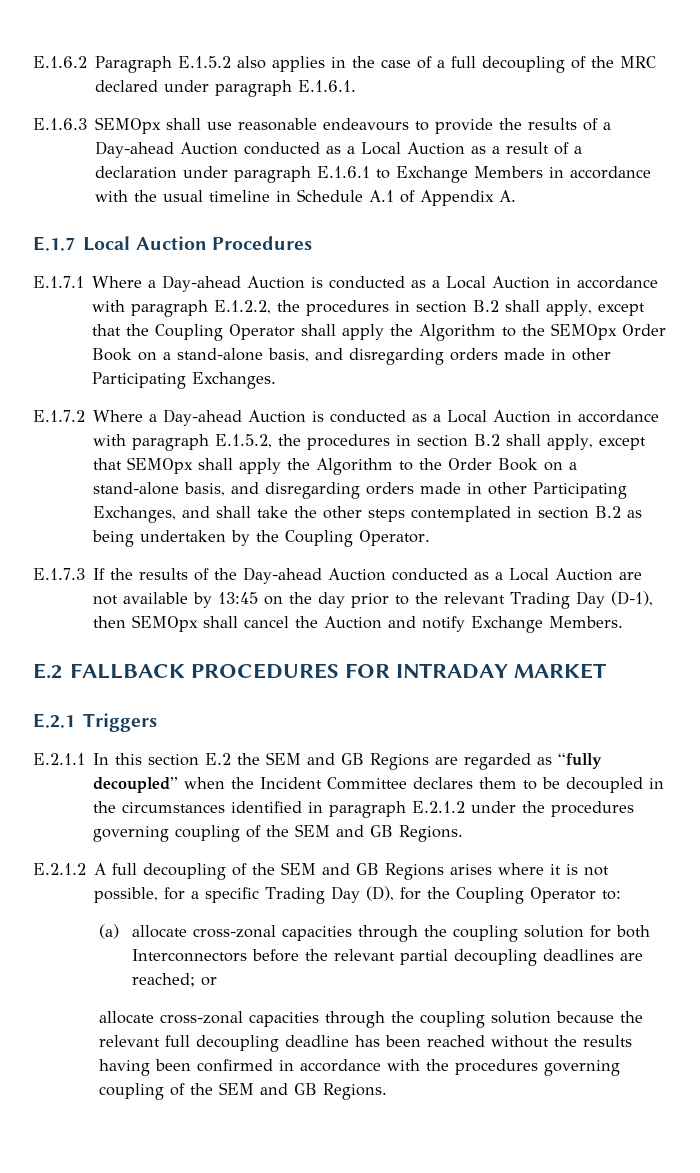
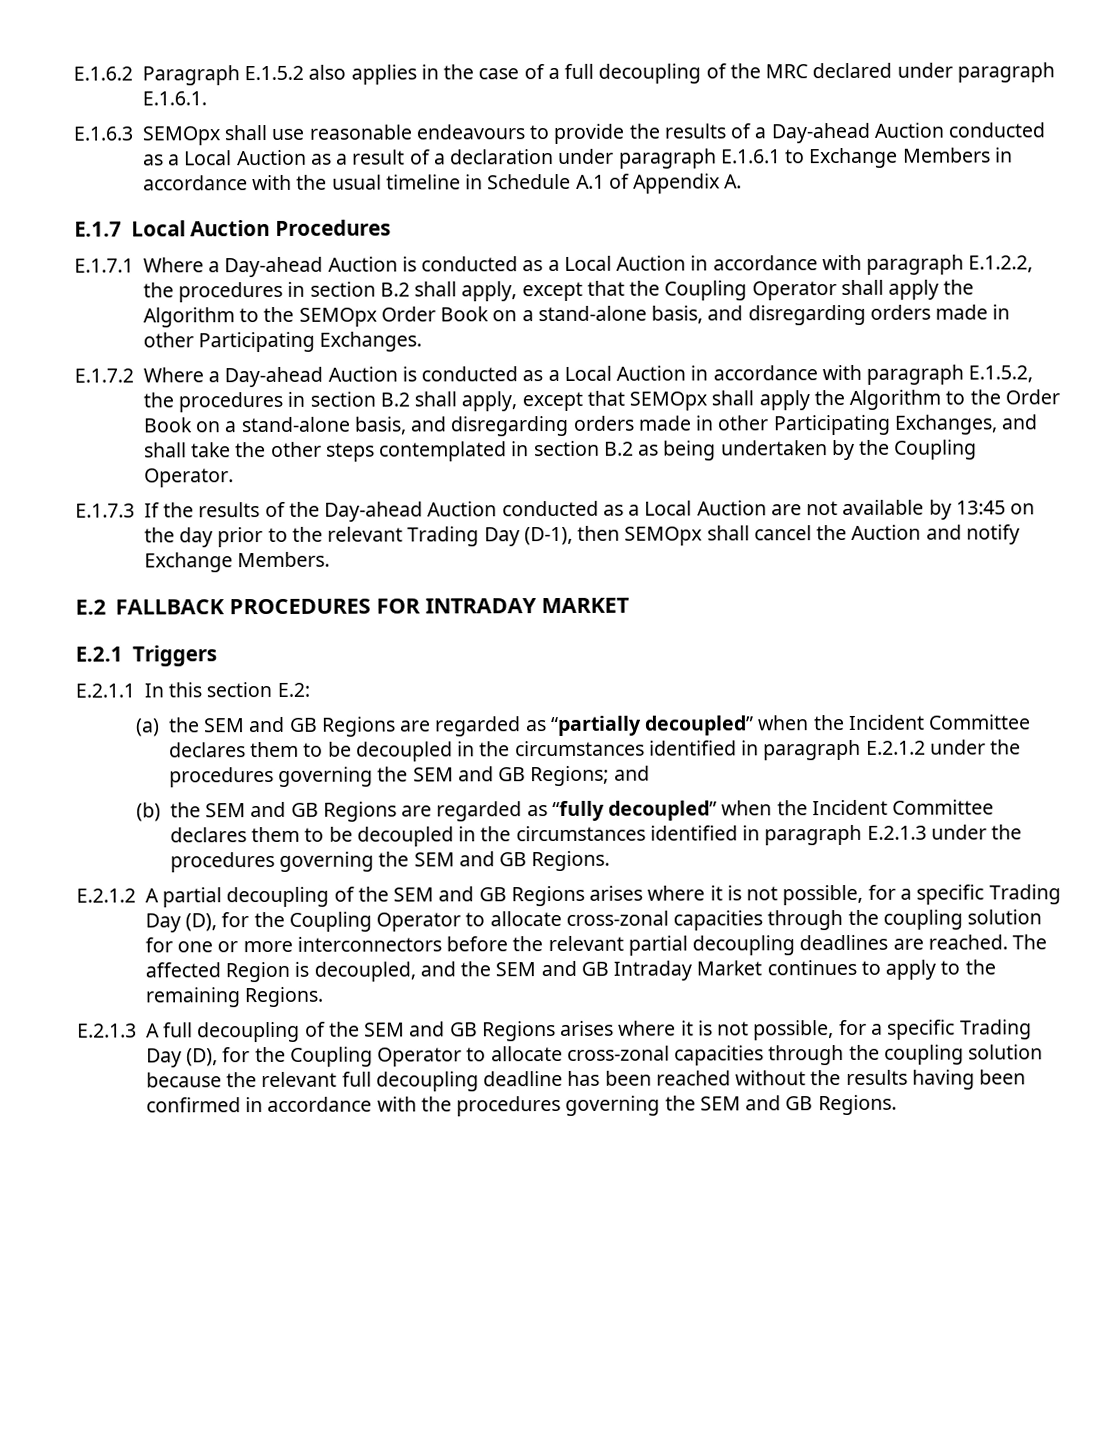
- E.2.1.1 In this section E.2 the SEM and GB Regions are regarded as “fully decoupled” when the Incident Committee declares them to be decoupled in the circumstances identified in paragraph E.2.1.2 under the procedures governing coupling of the SEM and GB Regions.
- E.2.1.2 A full decoupling of the SEM and GB Regions arises where it is not possible, for a specific Trading Day (D), for the Coupling Operator to:
- (a) allocate cross-zonal capacities through the coupling solution for both Interconnectors before the relevant partial decoupling deadlines are reached; or
- allocate cross-zonal capacities through the coupling solution because the relevant full decoupling deadline has been reached without the results having been confirmed in accordance with the procedures governing coupling of the SEM and GB Regions.
+ E.2.1.1 In this section E.2:
+ (a) the SEM and GB Regions are regarded as “partially decoupled” when the Incident Committee declares them to be decoupled in the circumstances identified in paragraph E.2.1.2 under the procedures governing the SEM and GB Regions; and
+ (b) the SEM and GB Regions are regarded as “fully decoupled” when the Incident Committee declares them to be decoupled in the circumstances identified in paragraph E.2.1.3 under the procedures governing the SEM and GB Regions.
+ E.2.1.2 A partial decoupling of the SEM and GB Regions arises where it is not possible, for a specific Trading Day (D), for the Coupling Operator to allocate cross-zonal capacities through the coupling solution for one or more interconnectors before the relevant partial decoupling deadlines are reached. The affected Region is decoupled, and the SEM and GB Intraday Market continues to apply to the remaining Regions.
+ E.2.1.3 A full decoupling of the SEM and GB Regions arises where it is not possible, for a specific Trading Day (D), for the Coupling Operator to allocate cross-zonal capacities through the coupling solution because the relevant full decoupling deadline has been reached without the results having been confirmed in accordance with the procedures governing the SEM and GB Regions.

